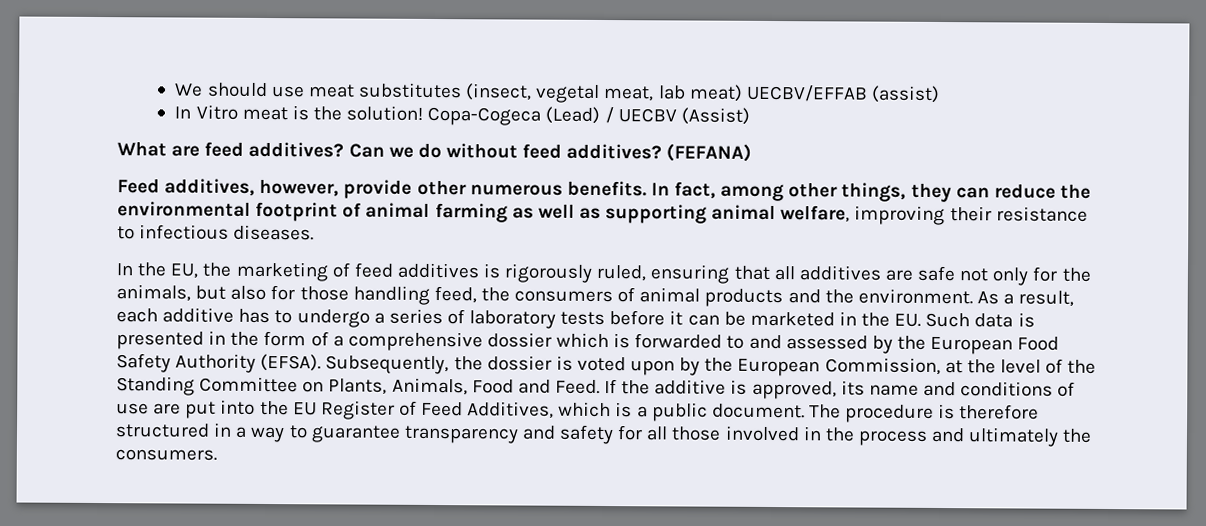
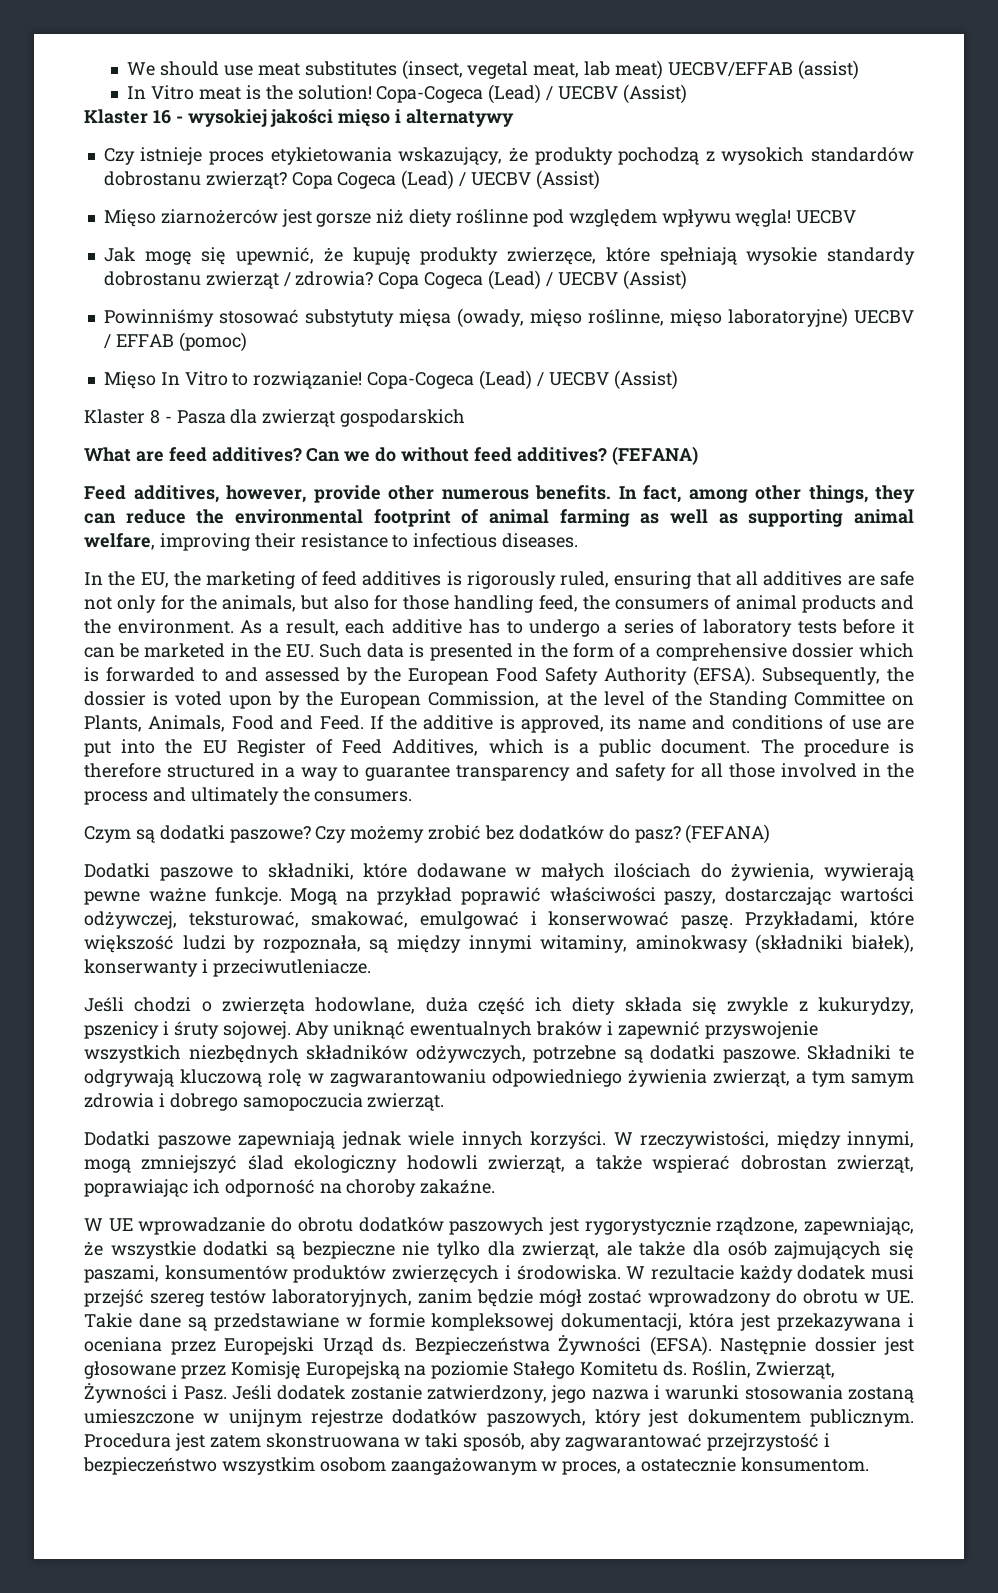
+ Klaster 16 - wysokiej jakości mięso i alternatywy
+ Czy istnieje proces etykietowania wskazujący, że produkty pochodzą z wysokich standardów dobrostanu zwierząt? Copa Cogeca (Lead) / UECBV (Assist)
+ Mięso ziarnożerców jest gorsze niż diety roślinne pod względem wpływu węgla! UECBV
+ Jak mogę się upewnić, że kupuję produkty zwierzęce, które spełniają wysokie standardy dobrostanu zwierząt / zdrowia? Copa Cogeca (Lead) / UECBV (Assist)
+ Powinniśmy stosować substytuty mięsa (owady, mięso roślinne, mięso laboratoryjne) UECBV / EFFAB (pomoc)
+ Mięso In Vitro to rozwiązanie! Copa-Cogeca (Lead) / UECBV (Assist)
+ Klaster 8 - Pasza dla zwierząt gospodarskich
+ Czym są dodatki paszowe? Czy możemy zrobić bez dodatków do pasz? (FEFANA)
+ Dodatki paszowe to składniki, które dodawane w małych ilościach do żywienia, wywierają pewne ważne funkcje. Mogą na przykład poprawić właściwości paszy, dostarczając wartości odżywczej, teksturować, smakować, emulgować i konserwować paszę. Przykładami, które większość ludzi by rozpoznała, są między innymi witaminy, aminokwasy (składniki białek), konserwanty i przeciwutleniacze.
+ Jeśli chodzi o zwierzęta hodowlane, duża część ich diety składa się zwykle z kukurydzy, pszenicy i śruty sojowej. Aby uniknąć ewentualnych braków i zapewnić przyswojenie wszystkich niezbędnych składników odżywczych, potrzebne są dodatki paszowe. Składniki te odgrywają kluczową rolę w zagwarantowaniu odpowiedniego żywienia zwierząt, a tym samym zdrowia i dobrego samopoczucia zwierząt.
+ Dodatki paszowe zapewniają jednak wiele innych korzyści. W rzeczywistości, między innymi, mogą zmniejszyć ślad ekologiczny hodowli zwierząt, a także wspierać dobrostan zwierząt, poprawiając ich odporność na choroby zakaźne.
+ W UE wprowadzanie do obrotu dodatków paszowych jest rygorystycznie rządzone, zapewniając, że wszystkie dodatki są bezpieczne nie tylko dla zwierząt, ale także dla osób zajmujących się paszami, konsumentów produktów zwierzęcych i środowiska. W rezultacie każdy dodatek musi przejść szereg testów laboratoryjnych, zanim będzie mógł zostać wprowadzony do obrotu w UE. Takie dane są przedstawiane w formie kompleksowej dokumentacji, która jest przekazywana i oceniana przez Europejski Urząd ds. Bezpieczeństwa Żywności (EFSA). Następnie dossier jest głosowane przez Komisję Europejską na poziomie Stałego Komitetu ds. Roślin, Zwierząt, Żywności i Pasz. Jeśli dodatek zostanie zatwierdzony, jego nazwa i warunki stosowania zostaną umieszczone w unijnym rejestrze dodatków paszowych, który jest dokumentem publicznym. Procedura jest zatem skonstruowana w taki sposób, aby zagwarantować przejrzystość i bezpieczeństwo wszystkim osobom zaangażowanym w proces, a ostatecznie konsumentom.

